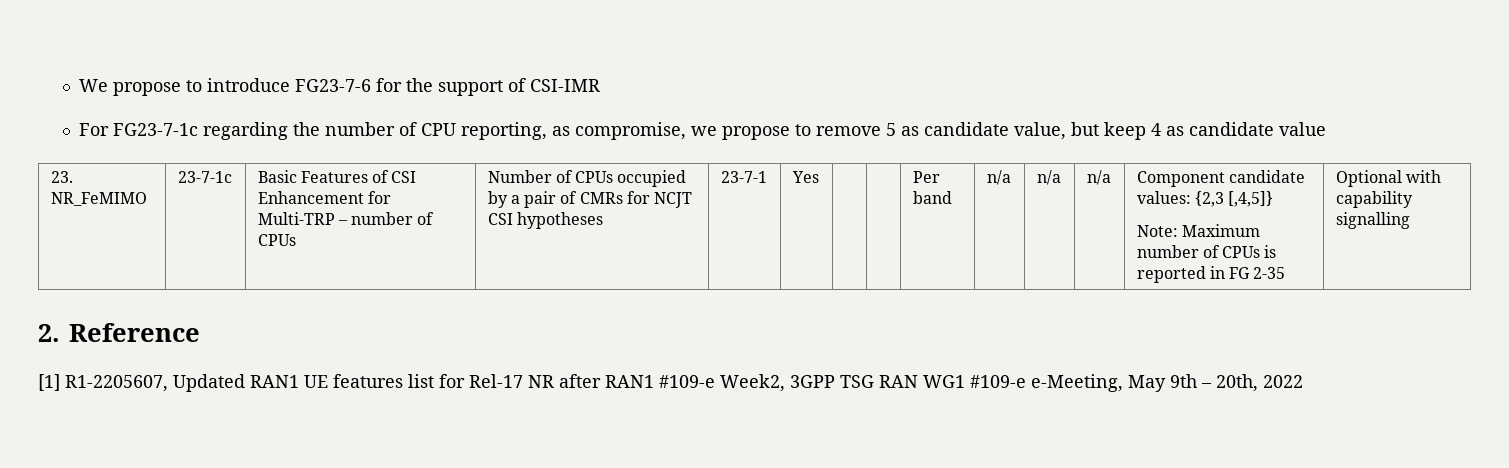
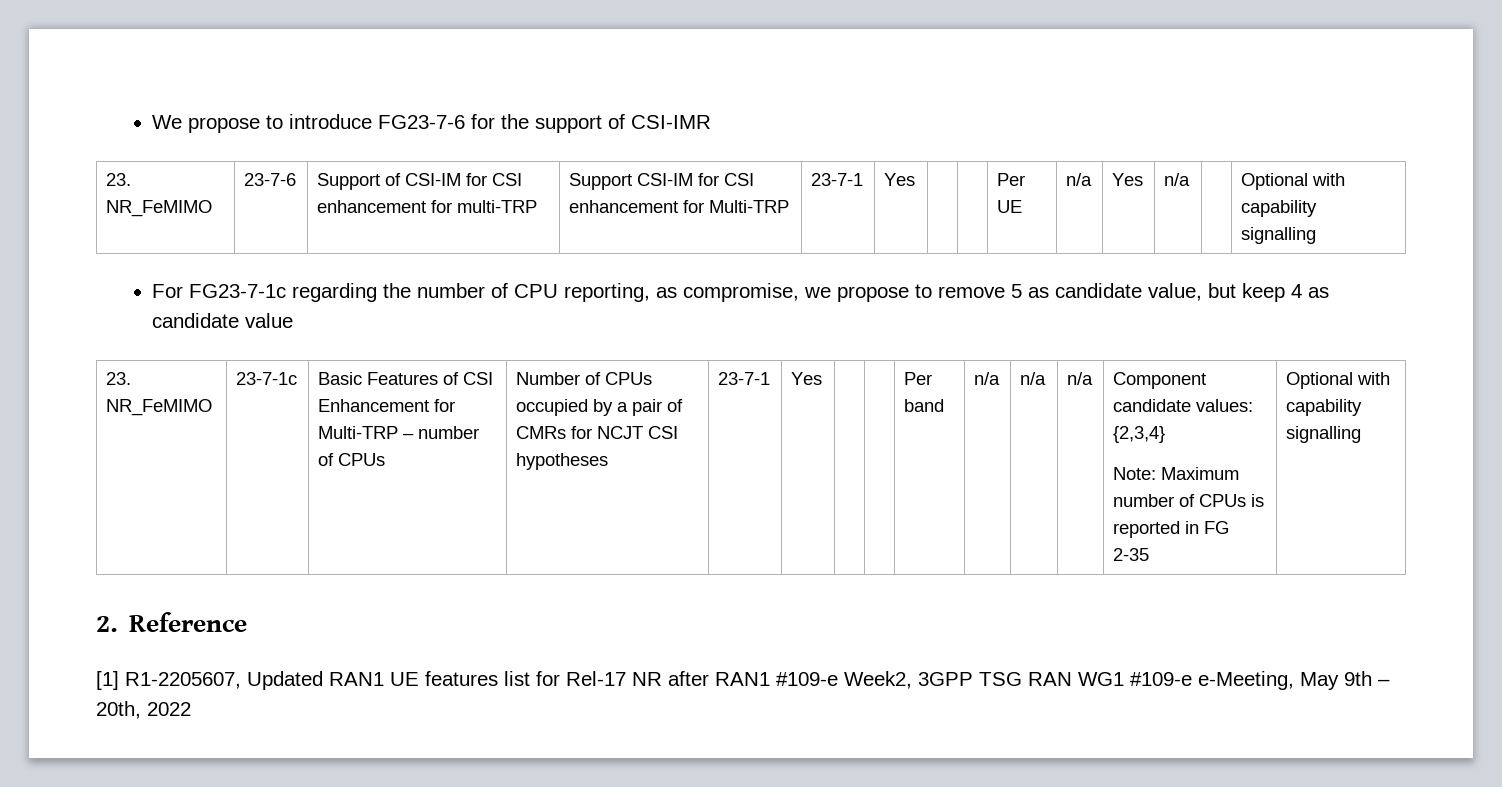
+ 23. NR_FeMIMO | 23-7-6 | Support of CSI-IM for CSI enhancement for multi-TRP | Support CSI-IM for CSI enhancement for Multi-TRP | 23-7-1 | Yes | | | Per UE | n/a | Yes | n/a | | Optional with capability signalling
- Component candidate values: {2,3 [,4,5]}
+ Component candidate values: {2,3,4}

